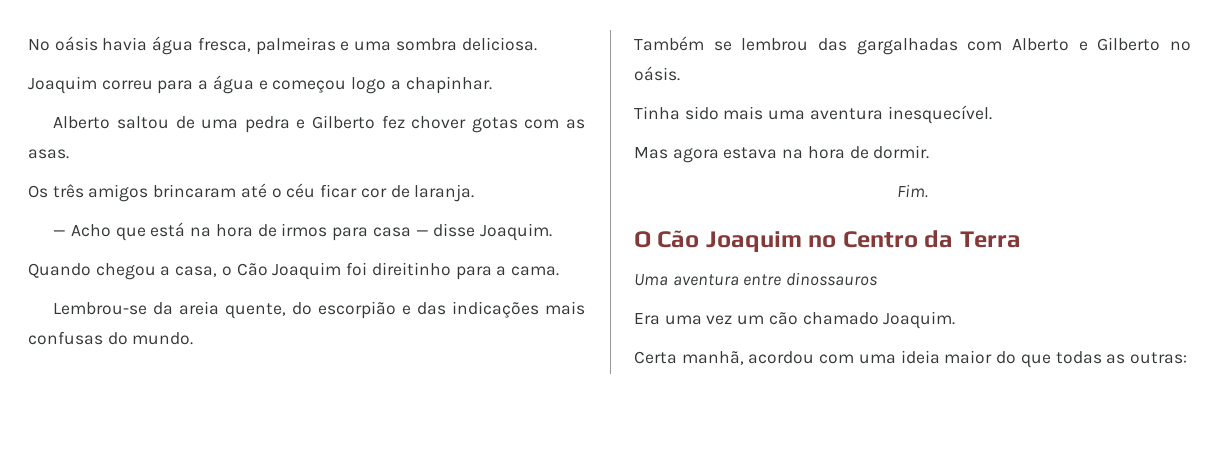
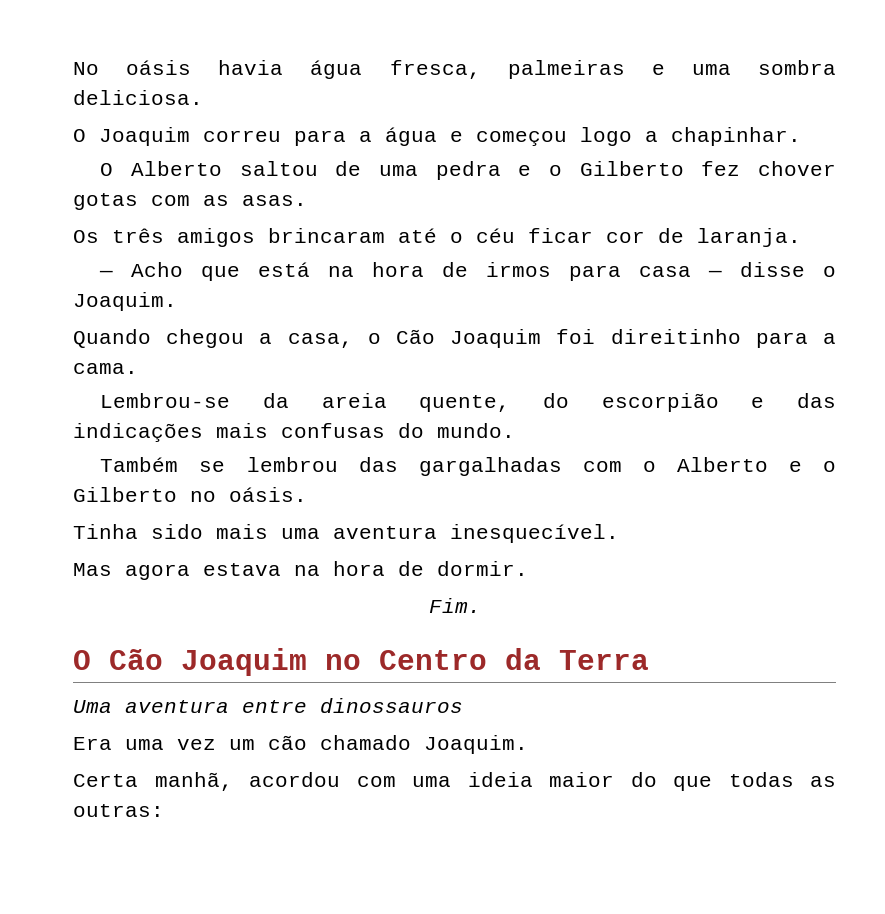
- Joaquim correu para a água e começou logo a chapinhar.
+ O Joaquim correu para a água e começou logo a chapinhar.
- Alberto saltou de uma pedra e Gilberto fez chover gotas com as asas.
+ O Alberto saltou de uma pedra e o Gilberto fez chover gotas com as asas.
- — Acho que está na hora de irmos para casa — disse Joaquim.
+ — Acho que está na hora de irmos para casa — disse o Joaquim.
- Também se lembrou das gargalhadas com Alberto e Gilberto no oásis.
+ Também se lembrou das gargalhadas com o Alberto e o Gilberto no oásis.

